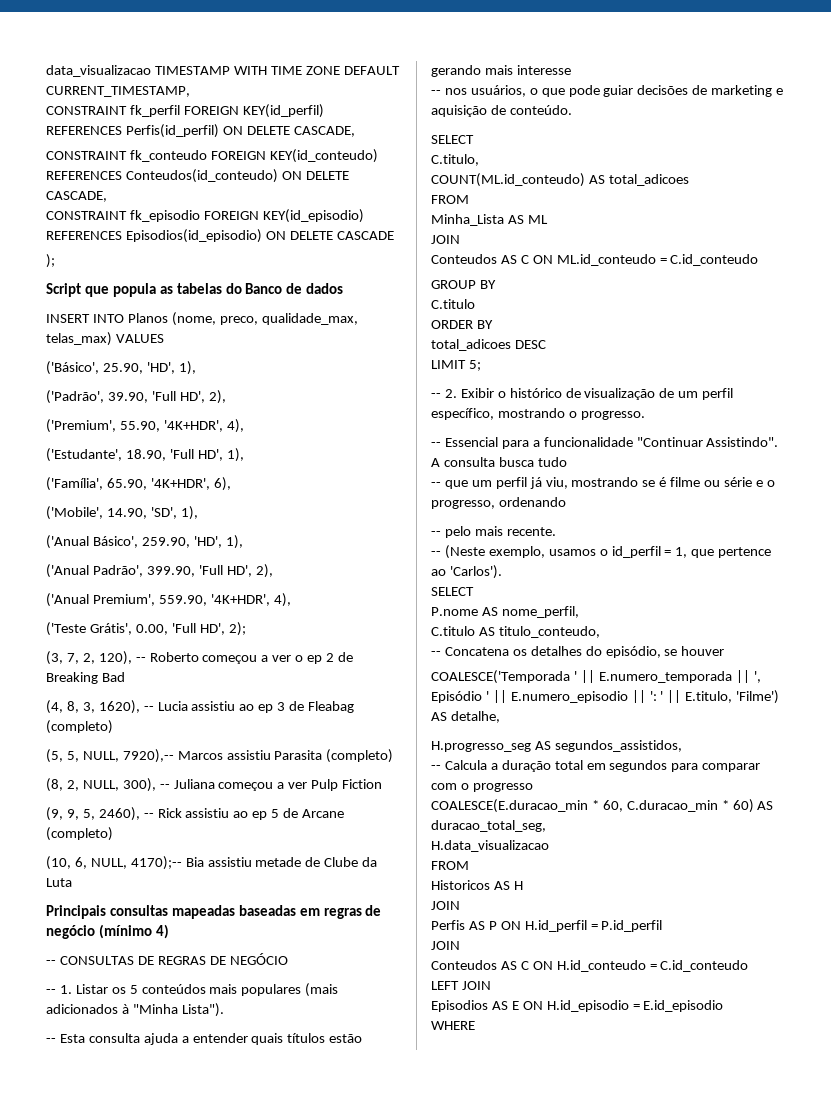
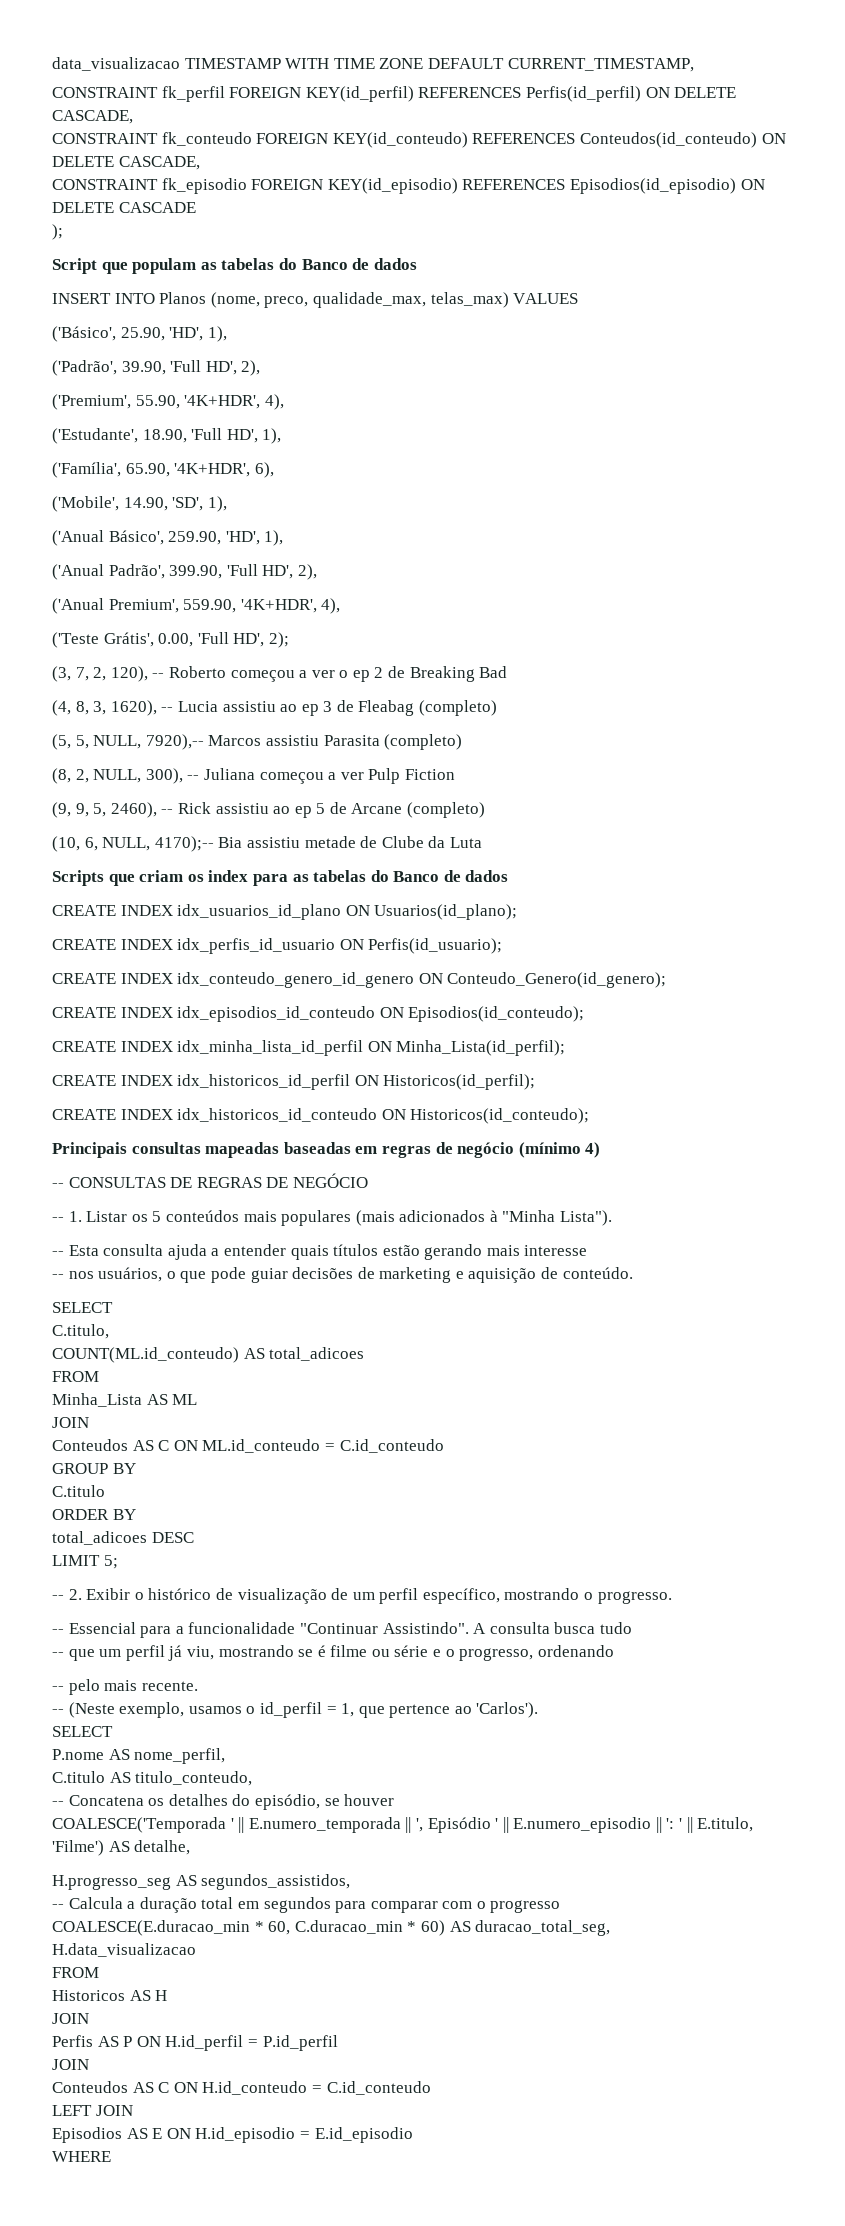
- Script que popula as tabelas do Banco de dados
+ Script que populam as tabelas do Banco de dados
+ Scripts que criam os index para as tabelas do Banco de dados
+ CREATE INDEX idx_usuarios_id_plano ON Usuarios(id_plano);
+ CREATE INDEX idx_perfis_id_usuario ON Perfis(id_usuario);
+ CREATE INDEX idx_conteudo_genero_id_genero ON Conteudo_Genero(id_genero);
+ CREATE INDEX idx_episodios_id_conteudo ON Episodios(id_conteudo);
+ CREATE INDEX idx_minha_lista_id_perfil ON Minha_Lista(id_perfil);
+ CREATE INDEX idx_historicos_id_perfil ON Historicos(id_perfil);
+ CREATE INDEX idx_historicos_id_conteudo ON Historicos(id_conteudo);

